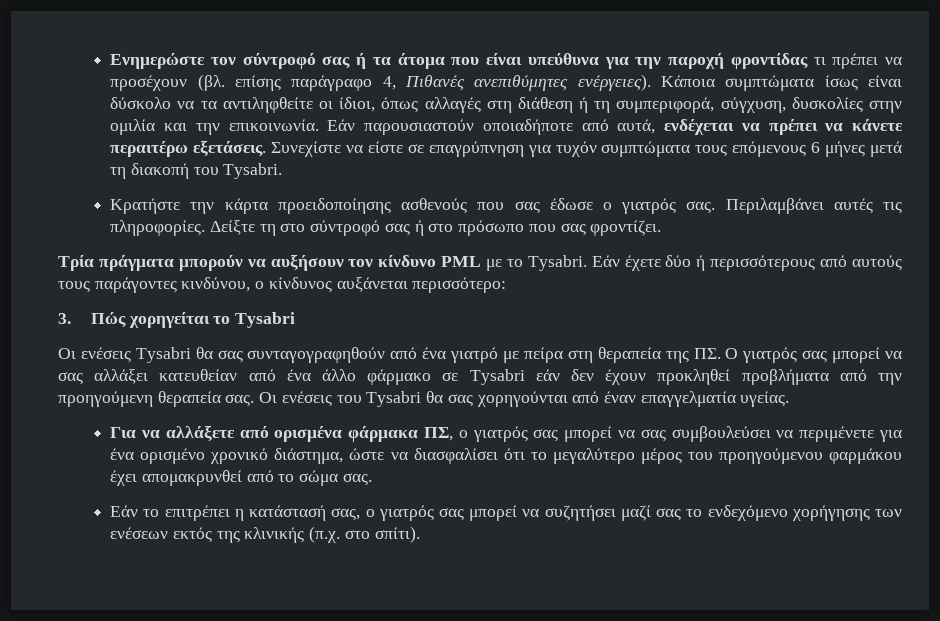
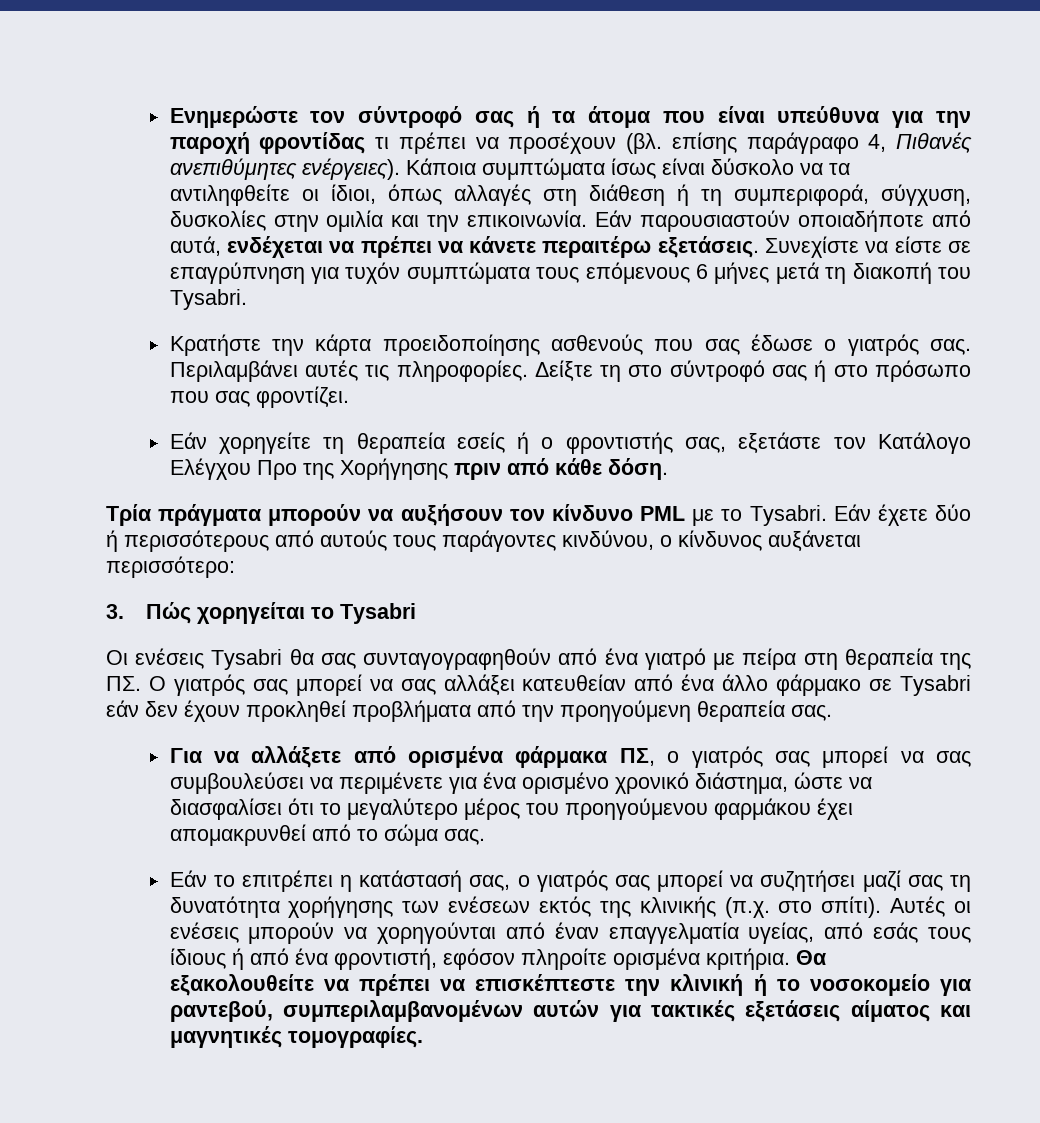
+ Εάν χορηγείτε τη θεραπεία εσείς ή ο φροντιστής σας, εξετάστε τον Κατάλογο Ελέγχου Προ της Χορήγησης πριν από κάθε δόση.
- Οι ενέσεις του Tysabri θα σας χορηγούνται από έναν επαγγελματία υγείας.
- Εάν το επιτρέπει η κατάστασή σας, ο γιατρός σας μπορεί να συζητήσει μαζί σας το ενδεχόμενο χορήγησης των ενέσεων εκτός της κλινικής (π.χ. στο σπίτι).
+ Εάν το επιτρέπει η κατάστασή σας, ο γιατρός σας μπορεί να συζητήσει μαζί σας τη δυνατότητα χορήγησης των ενέσεων εκτός της κλινικής (π.χ. στο σπίτι).
+ Αυτές οι ενέσεις μπορούν να χορηγούνται από έναν επαγγελματία υγείας, από εσάς τους ίδιους ή από ένα φροντιστή, εφόσον πληροίτε ορισμένα κριτήρια. Θα εξακολουθείτε να πρέπει να επισκέπτεστε την κλινική ή το νοσοκομείο για ραντεβού, συμπεριλαμβανομένων αυτών για τακτικές εξετάσεις αίματος και μαγνητικές τομογραφίες.

